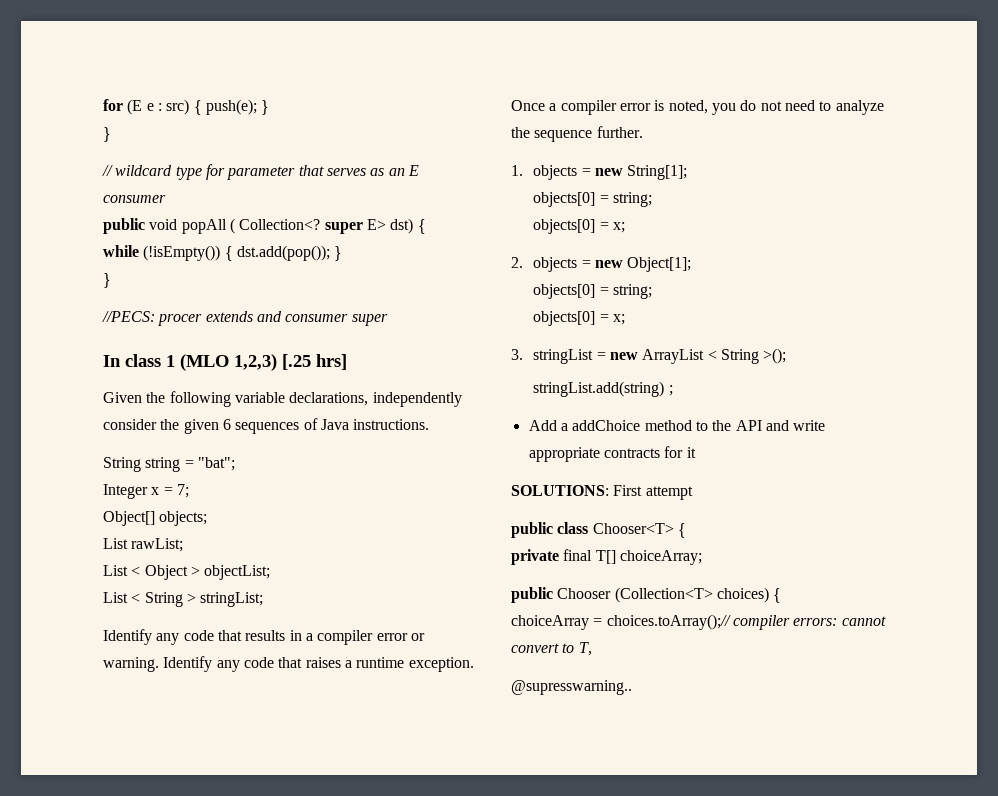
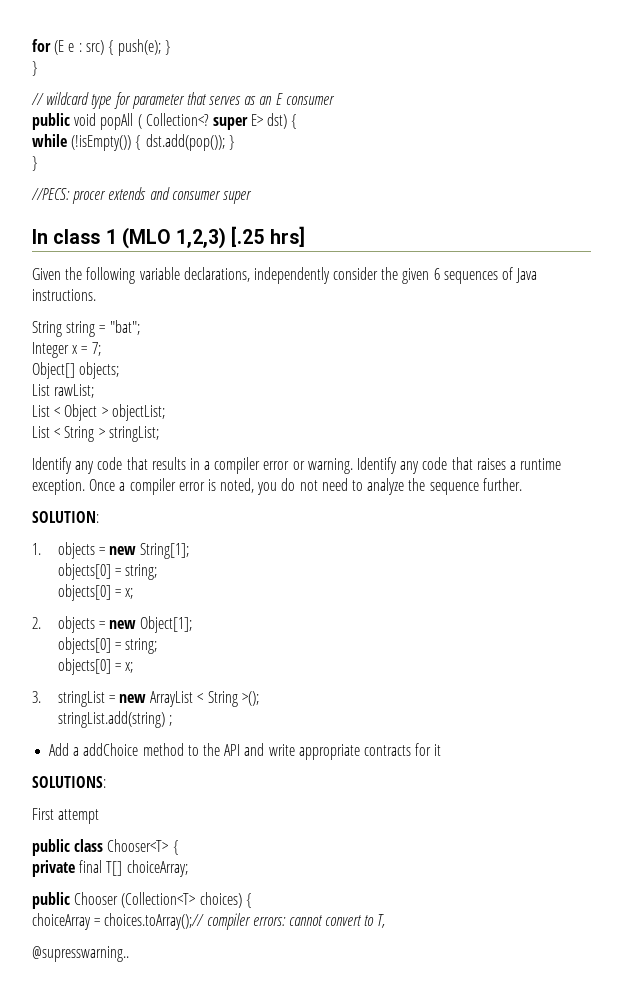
+ SOLUTION:
- SOLUTIONS: First attempt
+ SOLUTIONS:
+ First attempt

